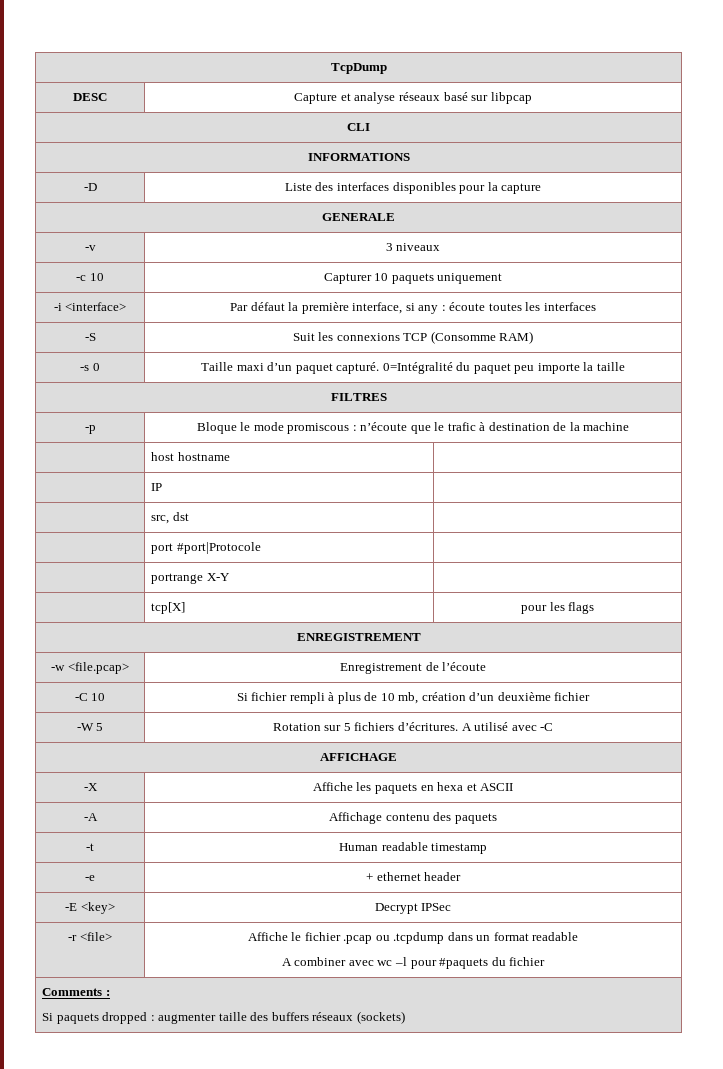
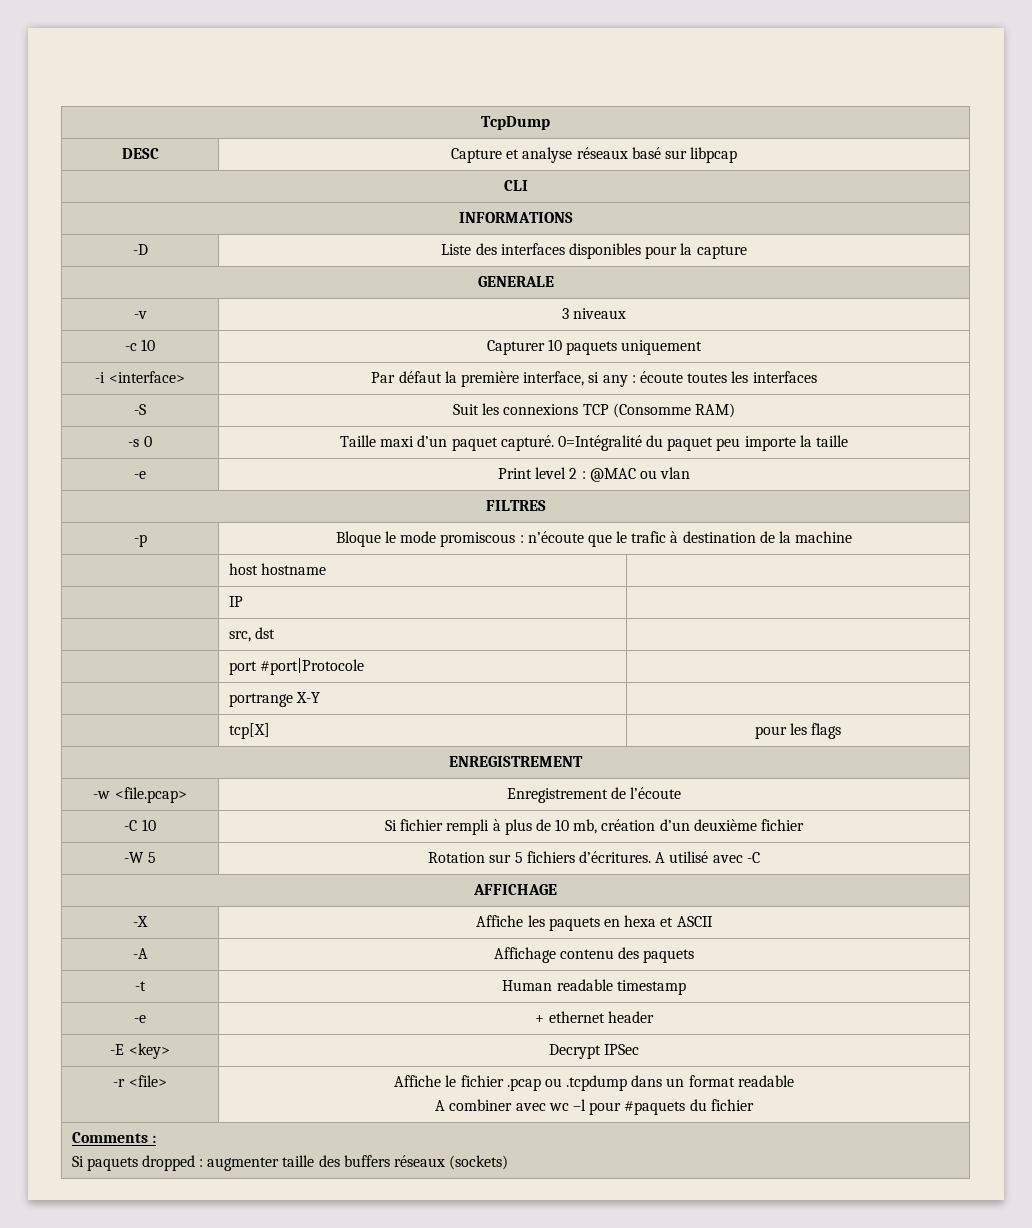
+ -e | Print level 2 : @MAC ou vlan

